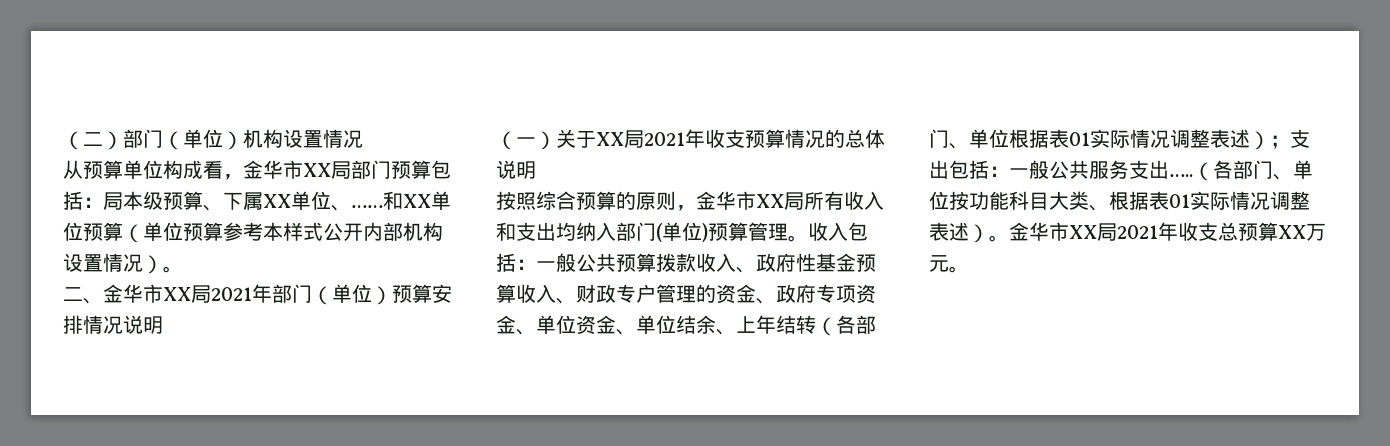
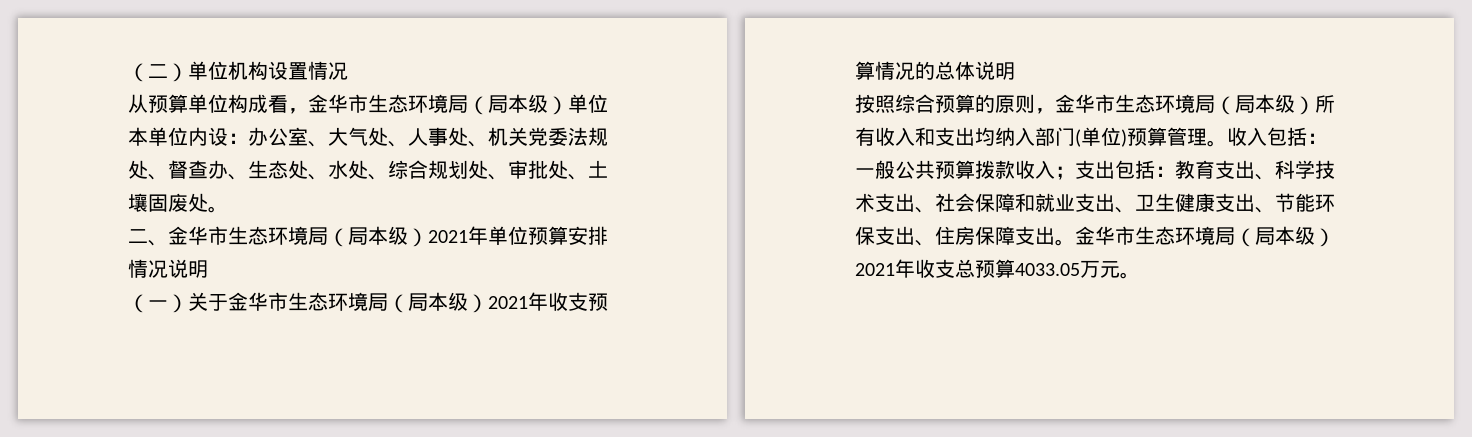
- （二）部门（单位）机构设置情况
+ （二）单位机构设置情况
- 从预算单位构成看，金华市XX局部门预算包括：局本级预算、下属XX单位、……和XX单位预算（单位预算参考本样式公开内部机构设置情况）。
- 二、金华市XX局2021年部门（单位）预算安排情况说明
+ 从预算单位构成看，金华市生态环境局（局本级）单位本单位内设：办公室、大气处、人事处、机关党委法规处、督查办、生态处、水处、综合规划处、审批处、土壤固废处。
+ 二、金华市生态环境局（局本级）2021年单位预算安排情况说明
- （一）关于XX局2021年收支预算情况的总体说明
+ （一）关于金华市生态环境局（局本级）2021年收支预算情况的总体说明
- 按照综合预算的原则，金华市XX局所有收入和支出均纳入部门(单位)预算管理。
+ 按照综合预算的原则，金华市生态环境局（局本级）所有收入和支出均纳入部门(单位)预算管理。
- 收入包括：一般公共预算拨款收入、政府性基金预算收入、财政专户管理的资金、政府专项资金、单位资金、单位结余、上年结转（各部门、单位根据表01实际情况调整表述）；支出包括：一般公共服务支出…..（各部门、单位按功能科目大类、根据表01实际情况调整表述）。金华市XX局2021年收支总预算XX万元。
+ 收入包括：一般公共预算拨款收入；支出包括：教育支出、科学技术支出、社会保障和就业支出、卫生健康支出、节能环保支出、住房保障支出。金华市生态环境局（局本级）2021年收支总预算4033.05万元。

